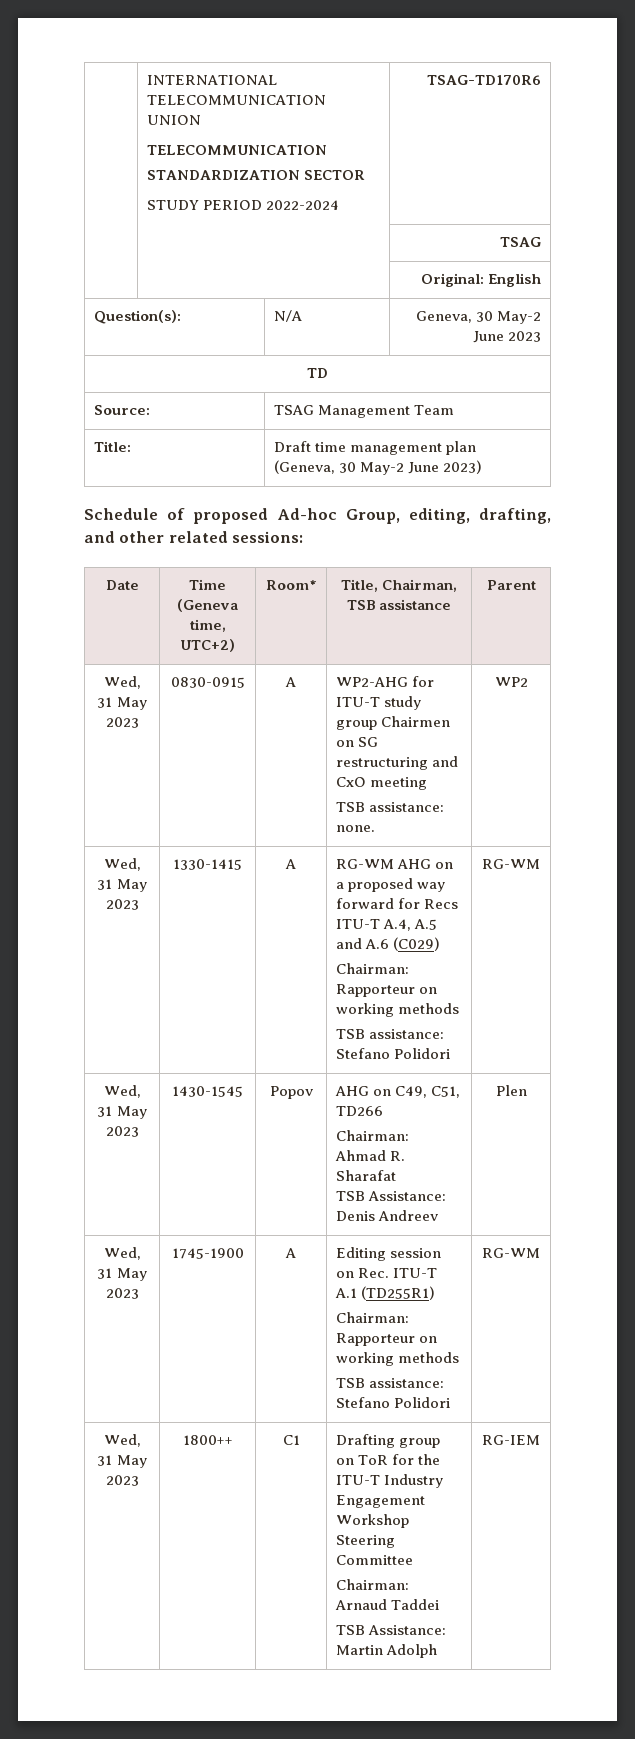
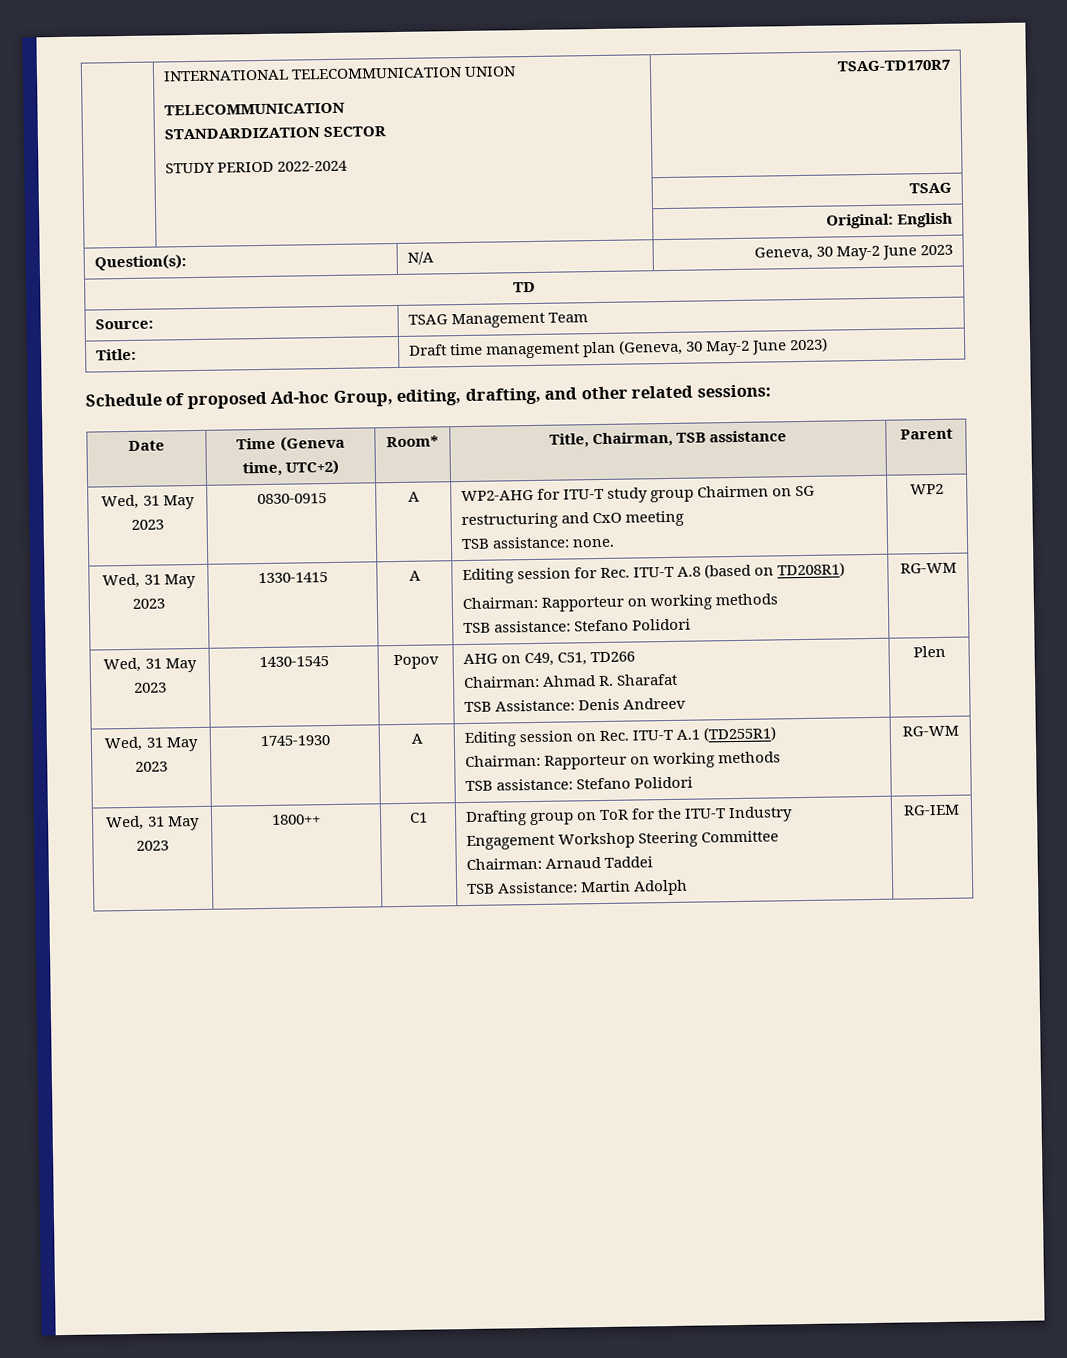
  | INTERNATIONAL TELECOMMUNICATION UNION
  TELECOMMUNICATION
  STANDARDIZATION SECTOR
- STUDY PERIOD 2022-2024 | TSAG-TD170R6
+ STUDY PERIOD 2022-2024 | TSAG-TD170R7
- Wed, 31 May 2023 | 1330-1415 | A | RG-WM AHG on a proposed way forward for Recs ITU-T A.4, A.5 and A.6 (C029)
+ Wed, 31 May 2023 | 1330-1415 | A | Editing session for Rec. ITU-T A.8 (based on TD208R1)
- Wed, 31 May 2023 | 1745-1900 | A | Editing session on Rec. ITU-T A.1 (TD255R1)
+ Wed, 31 May 2023 | 1745-1930 | A | Editing session on Rec. ITU-T A.1 (TD255R1)

